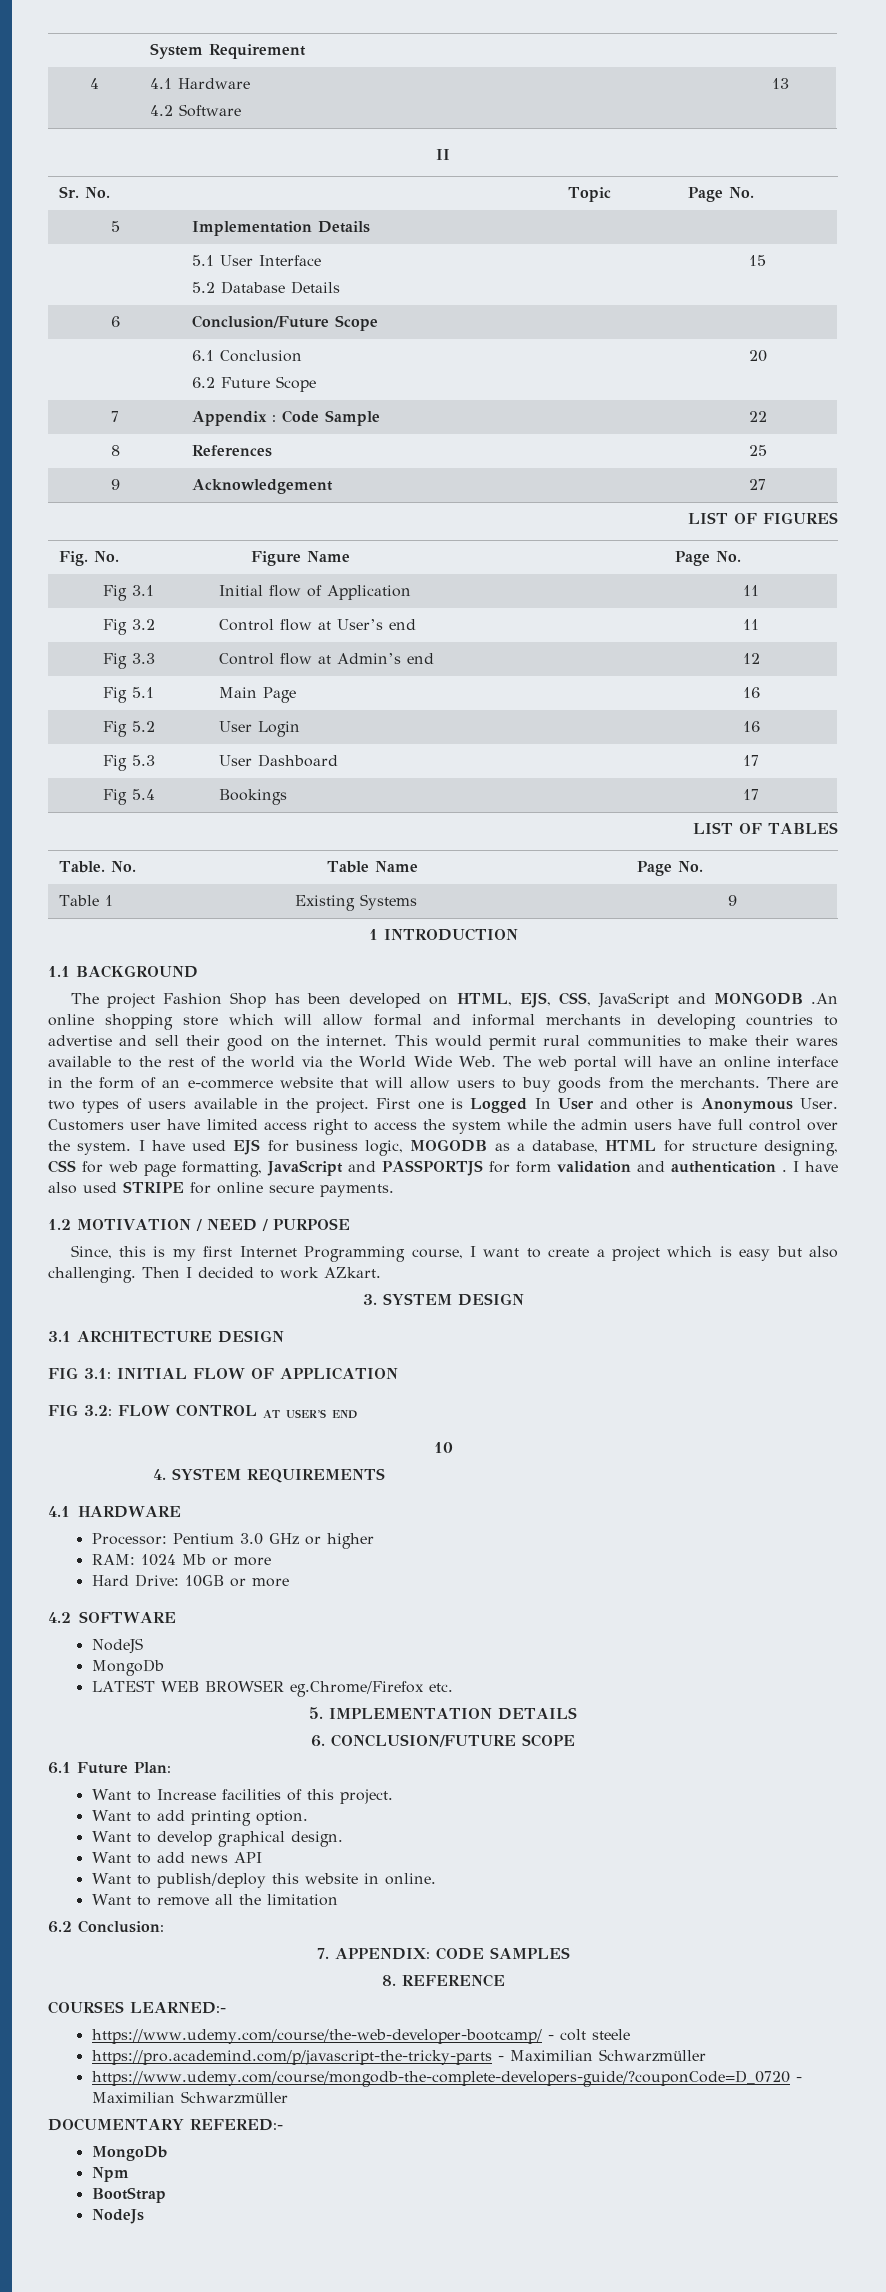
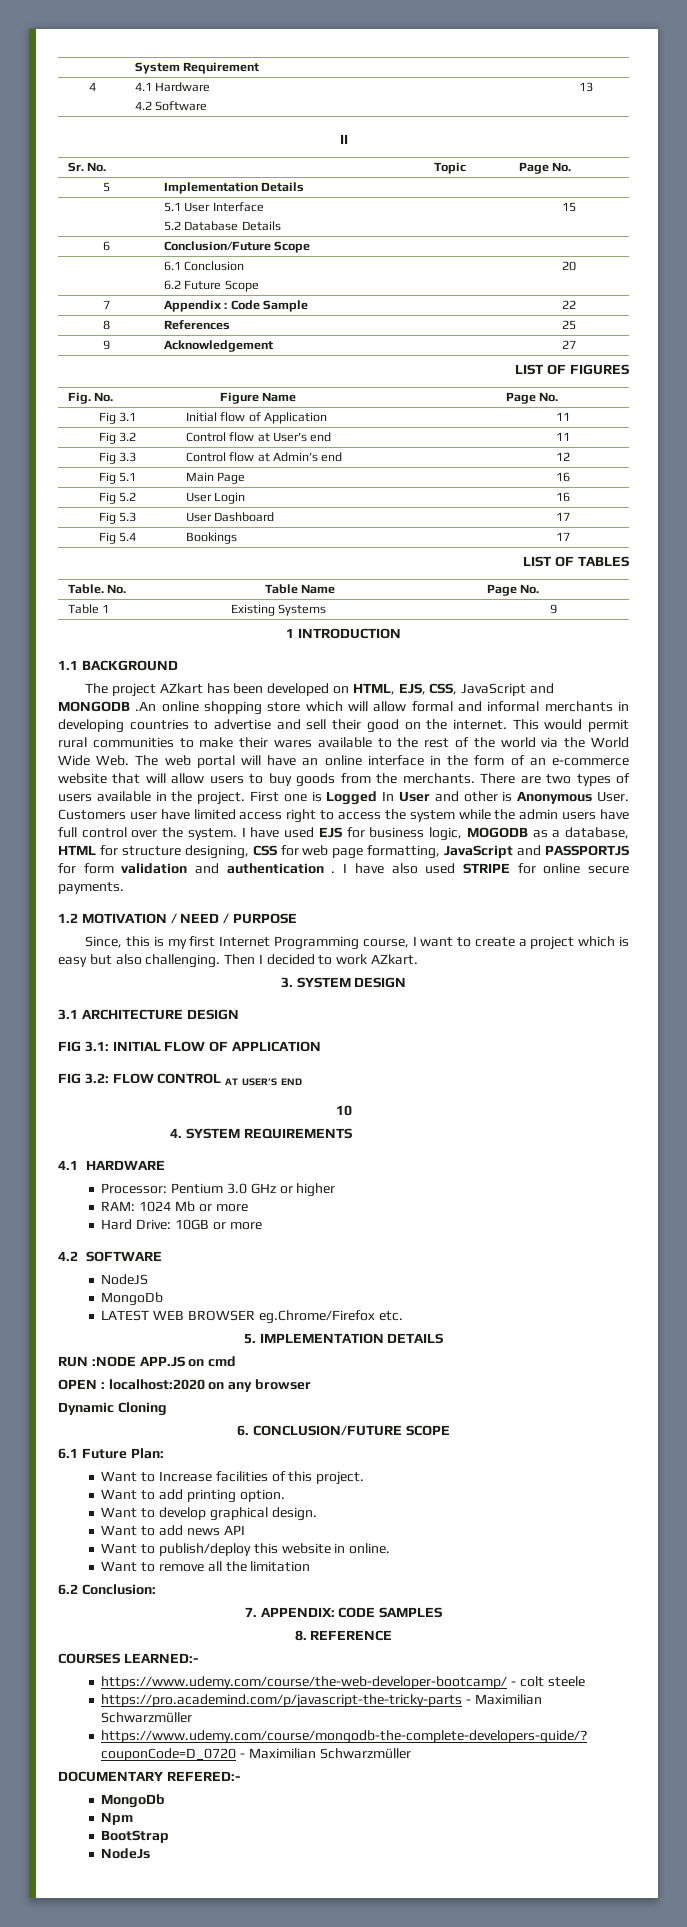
- The project Fashion Shop has been developed on HTML, EJS, CSS, JavaScript and MONGODB .An online shopping store which will allow formal and informal merchants in developing countries to advertise and sell their good on the internet.
+ The project AZkart has been developed on HTML, EJS, CSS, JavaScript and MONGODB .An online shopping store which will allow formal and informal merchants in developing countries to advertise and sell their good on the internet.
+ RUN :NODE APP.JS on cmd
+ OPEN : localhost:2020 on any browser
+ Dynamic Cloning

